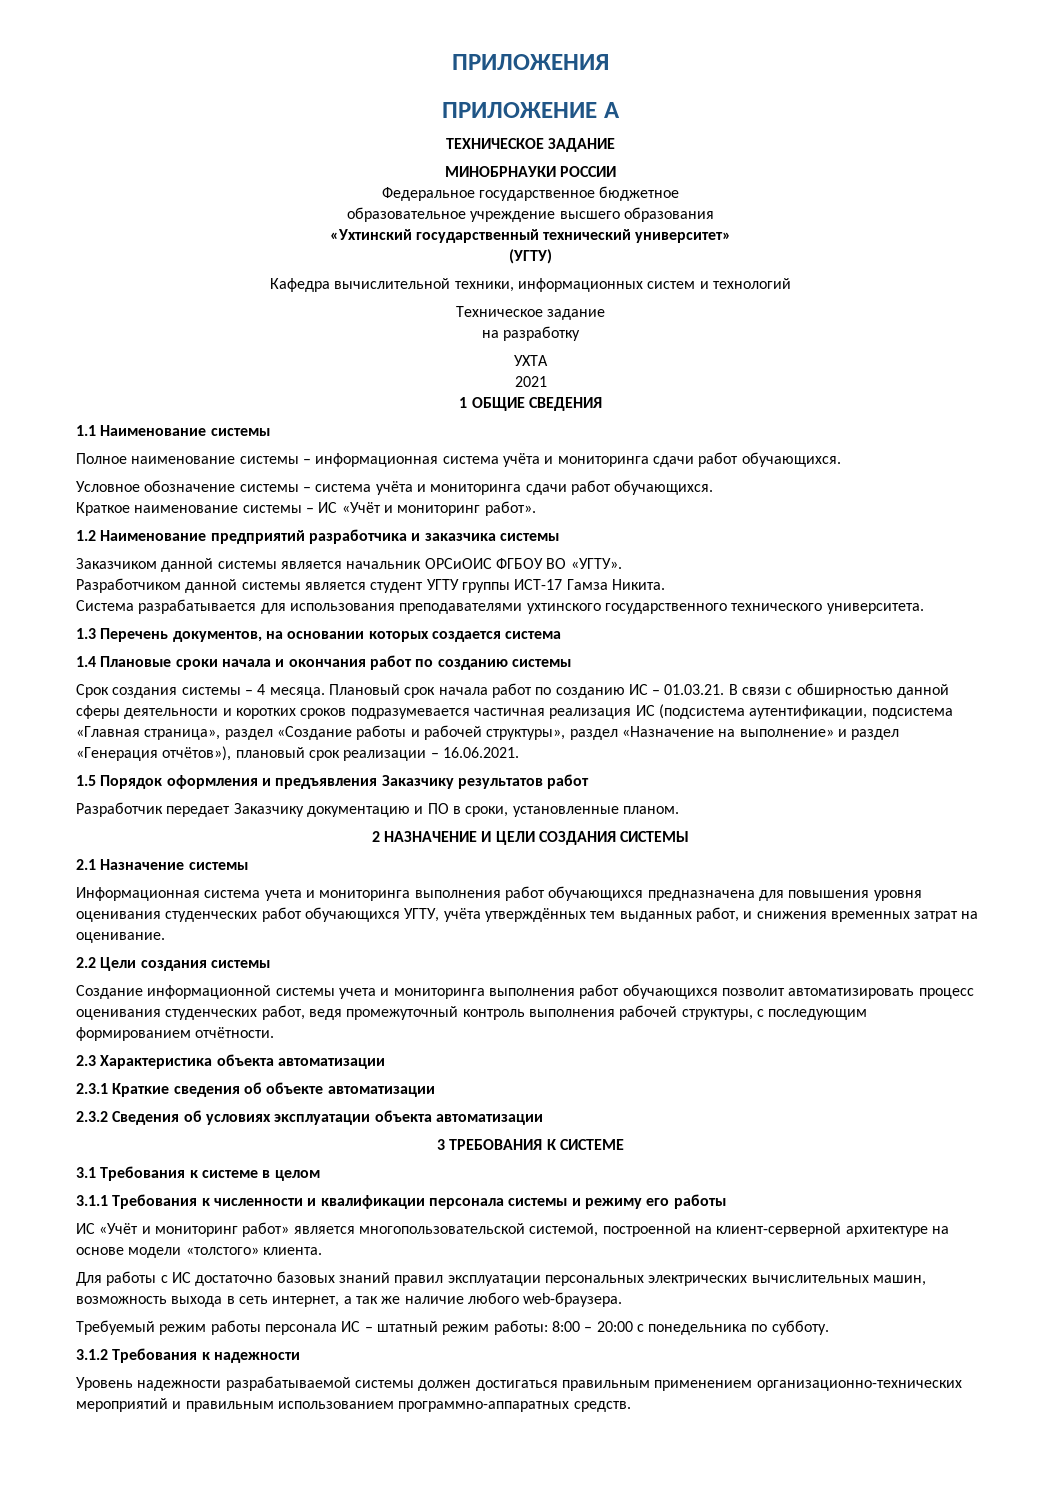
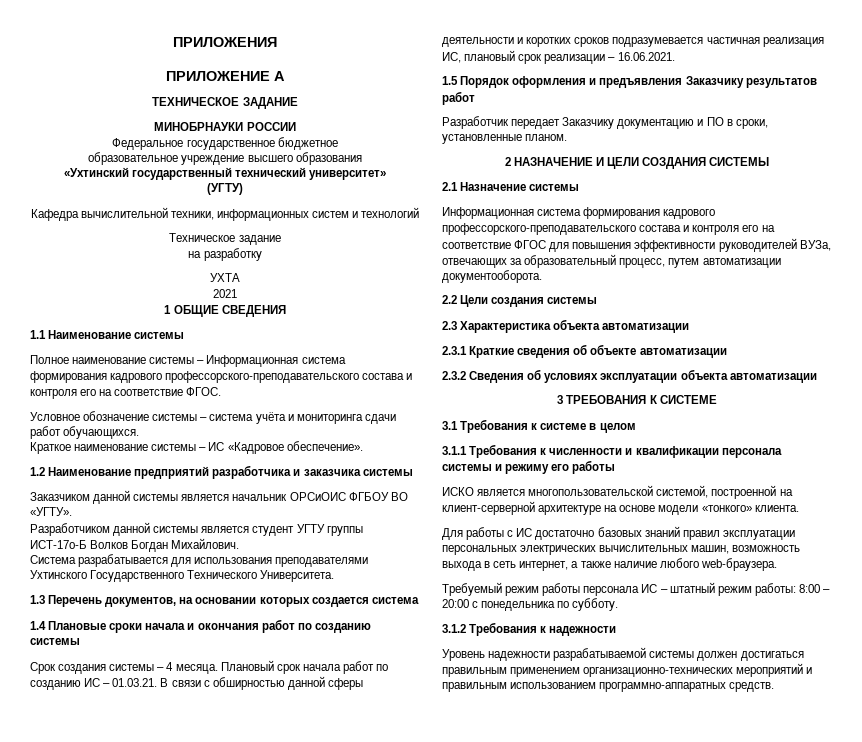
- Полное наименование системы – информационная система учёта и мониторинга сдачи работ обучающихся.
+ Полное наименование системы – Информационная система формирования кадрового профессорского-преподавательского состава и контроля его на соответствие ФГОС.
- Краткое наименование системы – ИС «Учёт и мониторинг работ».
+ Краткое наименование системы – ИС «Кадровое обеспечение».
- Разработчиком данной системы является студент УГТУ группы ИСТ-17 Гамза Никита.
+ Разработчиком данной системы является студент УГТУ группы ИСТ-17о-Б Волков Богдан Михайлович.
- Система разрабатывается для использования преподавателями ухтинского государственного технического университета.
+ Система разрабатывается для использования преподавателями Ухтинского Государственного Технического Университета.
- Плановый срок начала работ по созданию ИС – 01.03.21. В связи с обширностью данной сферы деятельности и коротких сроков подразумевается частичная реализация ИС (подсистема аутентификации, подсистема «Главная страница», раздел «Создание работы и рабочей структуры», раздел «Назначение на выполнение» и раздел «Генерация отчётов»), плановый срок реализации – 16.06.2021.
+ Плановый срок начала работ по созданию ИС – 01.03.21. В связи с обширностью данной сферы деятельности и коротких сроков подразумевается частичная реализация ИС, плановый срок реализации – 16.06.2021.
- Информационная система учета и мониторинга выполнения работ обучающихся предназначена для повышения уровня оценивания студенческих работ обучающихся УГТУ, учёта утверждённых тем выданных работ, и снижения временных затрат на оценивание.
+ Информационная система формирования кадрового профессорского-преподавательского состава и контроля его на соответствие ФГОС для повышения эффективности руководителей ВУЗа, отвечающих за образовательный процесс, путем автоматизации документооборота.
  2.2 Цели создания системы
- Создание информационной системы учета и мониторинга выполнения работ обучающихся позволит автоматизировать процесс оценивания студенческих работ, ведя промежуточный контроль выполнения рабочей структуры, с последующим формированием отчётности.
- ИС «Учёт и мониторинг работ» является многопользовательской системой, построенной на клиент-серверной архитектуре на основе модели «толстого» клиента.
+ ИСКО является многопользовательской системой, построенной на клиент-серверной архитектуре на основе модели «тонкого» клиента.
- Для работы с ИС достаточно базовых знаний правил эксплуатации персональных электрических вычислительных машин, возможность выхода в сеть интернет, а так же наличие любого web-браузера.
+ Для работы с ИС достаточно базовых знаний правил эксплуатации персональных электрических вычислительных машин, возможность выхода в сеть интернет, а также наличие любого web-браузера.

